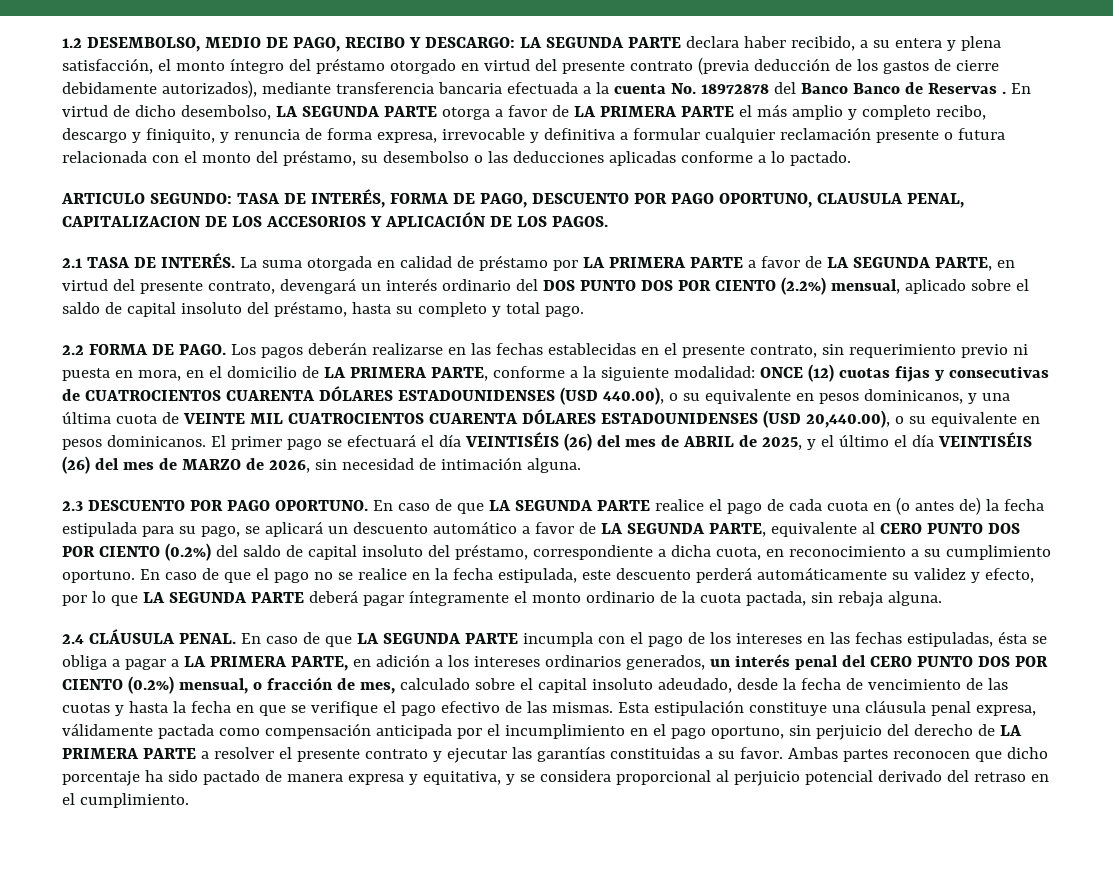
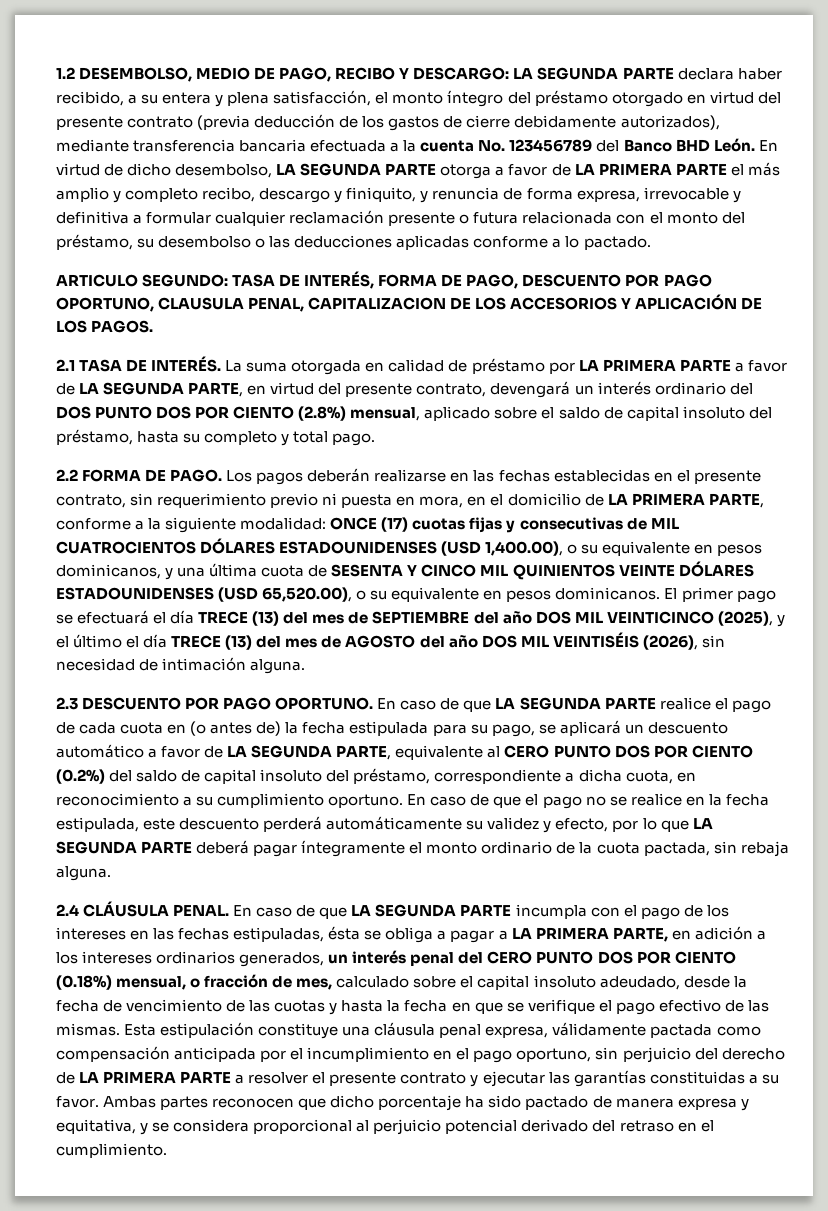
- 1.2 DESEMBOLSO, MEDIO DE PAGO, RECIBO Y DESCARGO: LA SEGUNDA PARTE declara haber recibido, a su entera y plena satisfacción, el monto íntegro del préstamo otorgado en virtud del presente contrato (previa deducción de los gastos de cierre debidamente autorizados), mediante transferencia bancaria efectuada a la cuenta No. 18972878 del Banco Banco de Reservas .
+ 1.2 DESEMBOLSO, MEDIO DE PAGO, RECIBO Y DESCARGO: LA SEGUNDA PARTE declara haber recibido, a su entera y plena satisfacción, el monto íntegro del préstamo otorgado en virtud del presente contrato (previa deducción de los gastos de cierre debidamente autorizados), mediante transferencia bancaria efectuada a la cuenta No. 123456789 del Banco BHD León.
- La suma otorgada en calidad de préstamo por LA PRIMERA PARTE a favor de LA SEGUNDA PARTE, en virtud del presente contrato, devengará un interés ordinario del DOS PUNTO DOS POR CIENTO (2.2%) mensual, aplicado sobre el saldo de capital insoluto del préstamo, hasta su completo y total pago.
+ La suma otorgada en calidad de préstamo por LA PRIMERA PARTE a favor de LA SEGUNDA PARTE, en virtud del presente contrato, devengará un interés ordinario del DOS PUNTO DOS POR CIENTO (2.8%) mensual, aplicado sobre el saldo de capital insoluto del préstamo, hasta su completo y total pago.
- Los pagos deberán realizarse en las fechas establecidas en el presente contrato, sin requerimiento previo ni puesta en mora, en el domicilio de LA PRIMERA PARTE, conforme a la siguiente modalidad: ONCE (12) cuotas fijas y consecutivas de CUATROCIENTOS CUARENTA DÓLARES ESTADOUNIDENSES (USD 440.00), o su equivalente en pesos dominicanos, y una última cuota de VEINTE MIL CUATROCIENTOS CUARENTA DÓLARES ESTADOUNIDENSES (USD 20,440.00), o su equivalente en pesos dominicanos.
+ Los pagos deberán realizarse en las fechas establecidas en el presente contrato, sin requerimiento previo ni puesta en mora, en el domicilio de LA PRIMERA PARTE, conforme a la siguiente modalidad: ONCE (17) cuotas fijas y consecutivas de MIL CUATROCIENTOS DÓLARES ESTADOUNIDENSES (USD 1,400.00), o su equivalente en pesos dominicanos, y una última cuota de SESENTA Y CINCO MIL QUINIENTOS VEINTE DÓLARES ESTADOUNIDENSES (USD 65,520.00), o su equivalente en pesos dominicanos.
- El primer pago se efectuará el día VEINTISÉIS (26) del mes de ABRIL de 2025, y el último el día VEINTISÉIS (26) del mes de MARZO de 2026, sin necesidad de intimación alguna.
+ El primer pago se efectuará el día TRECE (13) del mes de SEPTIEMBRE del año DOS MIL VEINTICINCO (2025), y el último el día TRECE (13) del mes de AGOSTO del año DOS MIL VEINTISÉIS (2026), sin necesidad de intimación alguna.
- En caso de que LA SEGUNDA PARTE incumpla con el pago de los intereses en las fechas estipuladas, ésta se obliga a pagar a LA PRIMERA PARTE, en adición a los intereses ordinarios generados, un interés penal del CERO PUNTO DOS POR CIENTO (0.2%) mensual, o fracción de mes, calculado sobre el capital insoluto adeudado, desde la fecha de vencimiento de las cuotas y hasta la fecha en que se verifique el pago efectivo de las mismas.
+ En caso de que LA SEGUNDA PARTE incumpla con el pago de los intereses en las fechas estipuladas, ésta se obliga a pagar a LA PRIMERA PARTE, en adición a los intereses ordinarios generados, un interés penal del CERO PUNTO DOS POR CIENTO (0.18%) mensual, o fracción de mes, calculado sobre el capital insoluto adeudado, desde la fecha de vencimiento de las cuotas y hasta la fecha en que se verifique el pago efectivo de las mismas.

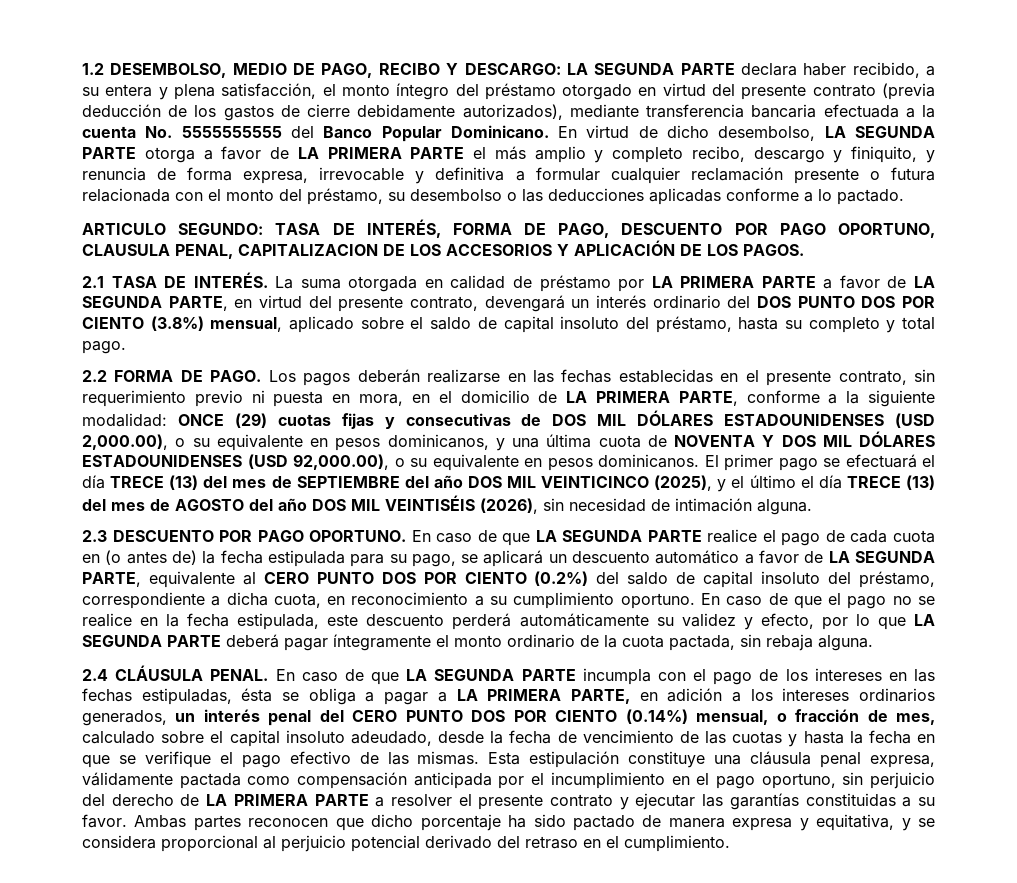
- 1.2 DESEMBOLSO, MEDIO DE PAGO, RECIBO Y DESCARGO: LA SEGUNDA PARTE declara haber recibido, a su entera y plena satisfacción, el monto íntegro del préstamo otorgado en virtud del presente contrato (previa deducción de los gastos de cierre debidamente autorizados), mediante transferencia bancaria efectuada a la cuenta No. 123456789 del Banco BHD León.
+ 1.2 DESEMBOLSO, MEDIO DE PAGO, RECIBO Y DESCARGO: LA SEGUNDA PARTE declara haber recibido, a su entera y plena satisfacción, el monto íntegro del préstamo otorgado en virtud del presente contrato (previa deducción de los gastos de cierre debidamente autorizados), mediante transferencia bancaria efectuada a la cuenta No. 5555555555 del Banco Popular Dominicano.
- La suma otorgada en calidad de préstamo por LA PRIMERA PARTE a favor de LA SEGUNDA PARTE, en virtud del presente contrato, devengará un interés ordinario del DOS PUNTO DOS POR CIENTO (2.8%) mensual, aplicado sobre el saldo de capital insoluto del préstamo, hasta su completo y total pago.
+ La suma otorgada en calidad de préstamo por LA PRIMERA PARTE a favor de LA SEGUNDA PARTE, en virtud del presente contrato, devengará un interés ordinario del DOS PUNTO DOS POR CIENTO (3.8%) mensual, aplicado sobre el saldo de capital insoluto del préstamo, hasta su completo y total pago.
- Los pagos deberán realizarse en las fechas establecidas en el presente contrato, sin requerimiento previo ni puesta en mora, en el domicilio de LA PRIMERA PARTE, conforme a la siguiente modalidad: ONCE (17) cuotas fijas y consecutivas de MIL CUATROCIENTOS DÓLARES ESTADOUNIDENSES (USD 1,400.00), o su equivalente en pesos dominicanos, y una última cuota de SESENTA Y CINCO MIL QUINIENTOS VEINTE DÓLARES ESTADOUNIDENSES (USD 65,520.00), o su equivalente en pesos dominicanos.
+ Los pagos deberán realizarse en las fechas establecidas en el presente contrato, sin requerimiento previo ni puesta en mora, en el domicilio de LA PRIMERA PARTE, conforme a la siguiente modalidad: ONCE (29) cuotas fijas y consecutivas de DOS MIL DÓLARES ESTADOUNIDENSES (USD 2,000.00), o su equivalente en pesos dominicanos, y una última cuota de NOVENTA Y DOS MIL DÓLARES ESTADOUNIDENSES (USD 92,000.00), o su equivalente en pesos dominicanos.
- En caso de que LA SEGUNDA PARTE incumpla con el pago de los intereses en las fechas estipuladas, ésta se obliga a pagar a LA PRIMERA PARTE, en adición a los intereses ordinarios generados, un interés penal del CERO PUNTO DOS POR CIENTO (0.18%) mensual, o fracción de mes, calculado sobre el capital insoluto adeudado, desde la fecha de vencimiento de las cuotas y hasta la fecha en que se verifique el pago efectivo de las mismas.
+ En caso de que LA SEGUNDA PARTE incumpla con el pago de los intereses en las fechas estipuladas, ésta se obliga a pagar a LA PRIMERA PARTE, en adición a los intereses ordinarios generados, un interés penal del CERO PUNTO DOS POR CIENTO (0.14%) mensual, o fracción de mes, calculado sobre el capital insoluto adeudado, desde la fecha de vencimiento de las cuotas y hasta la fecha en que se verifique el pago efectivo de las mismas.

